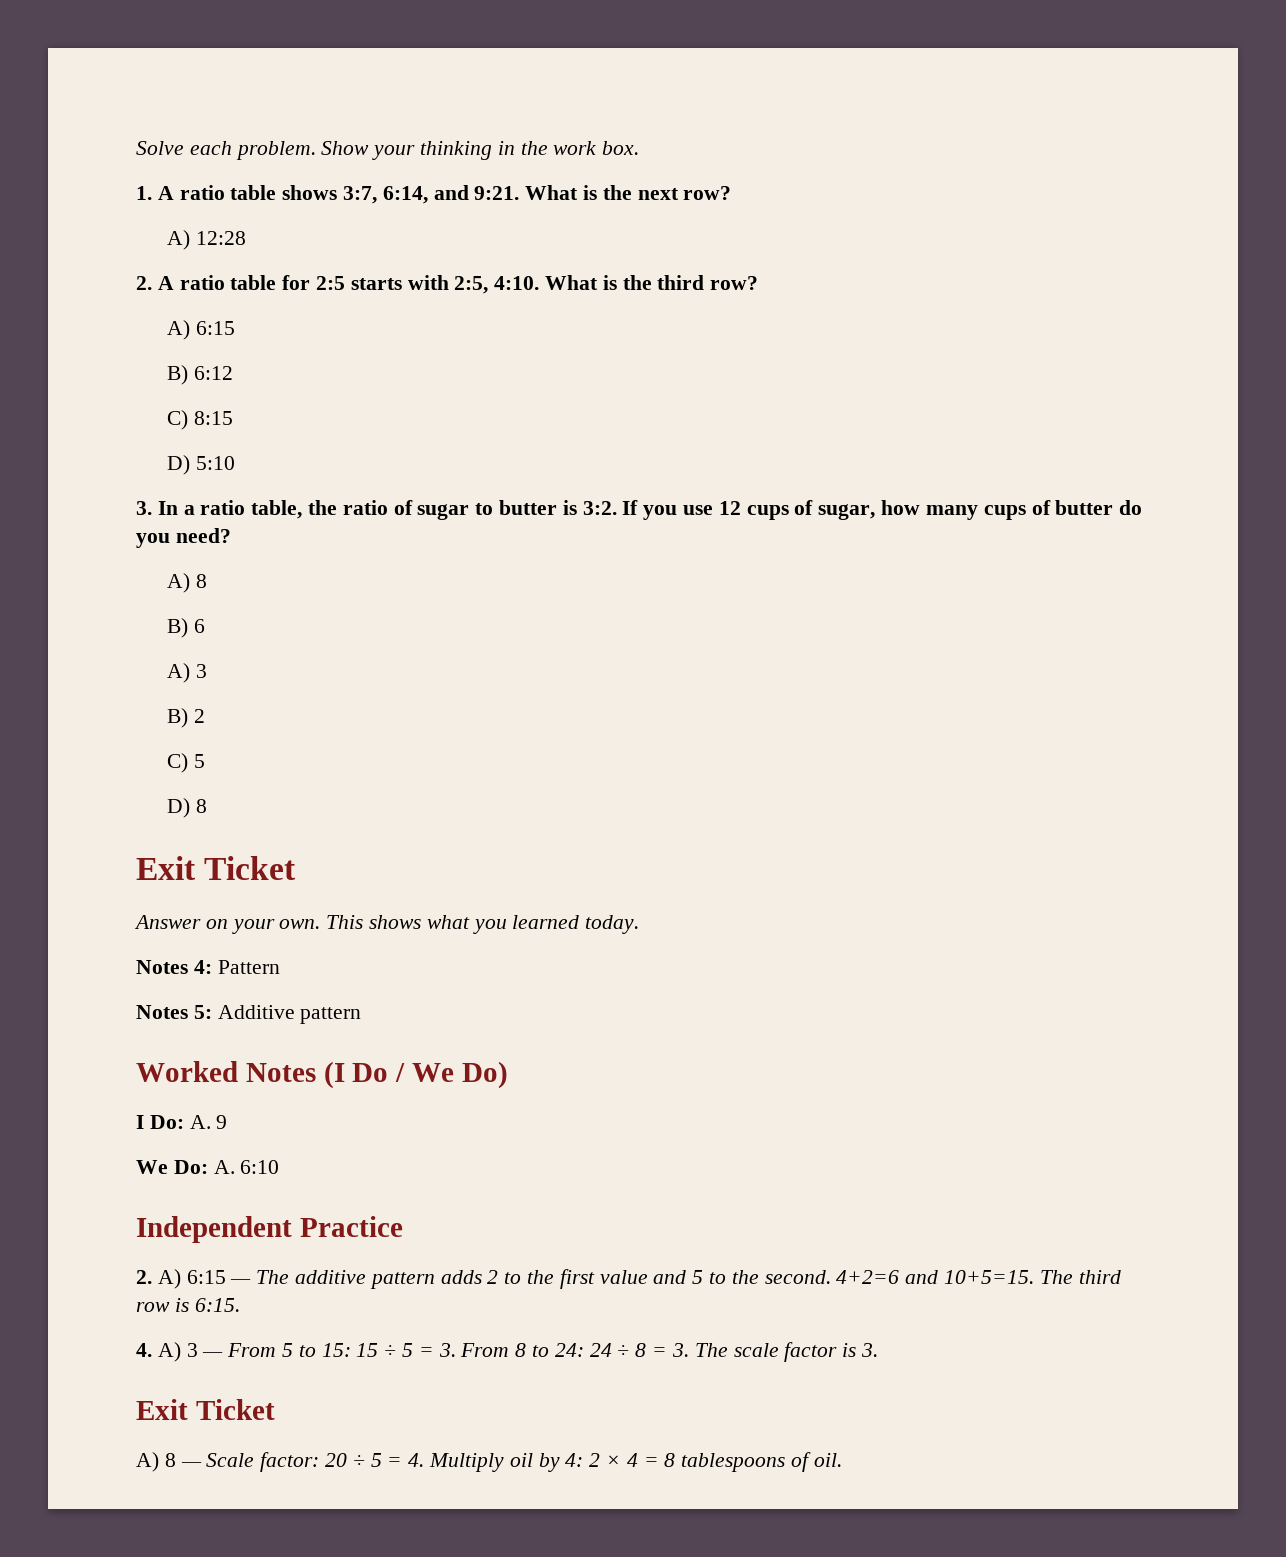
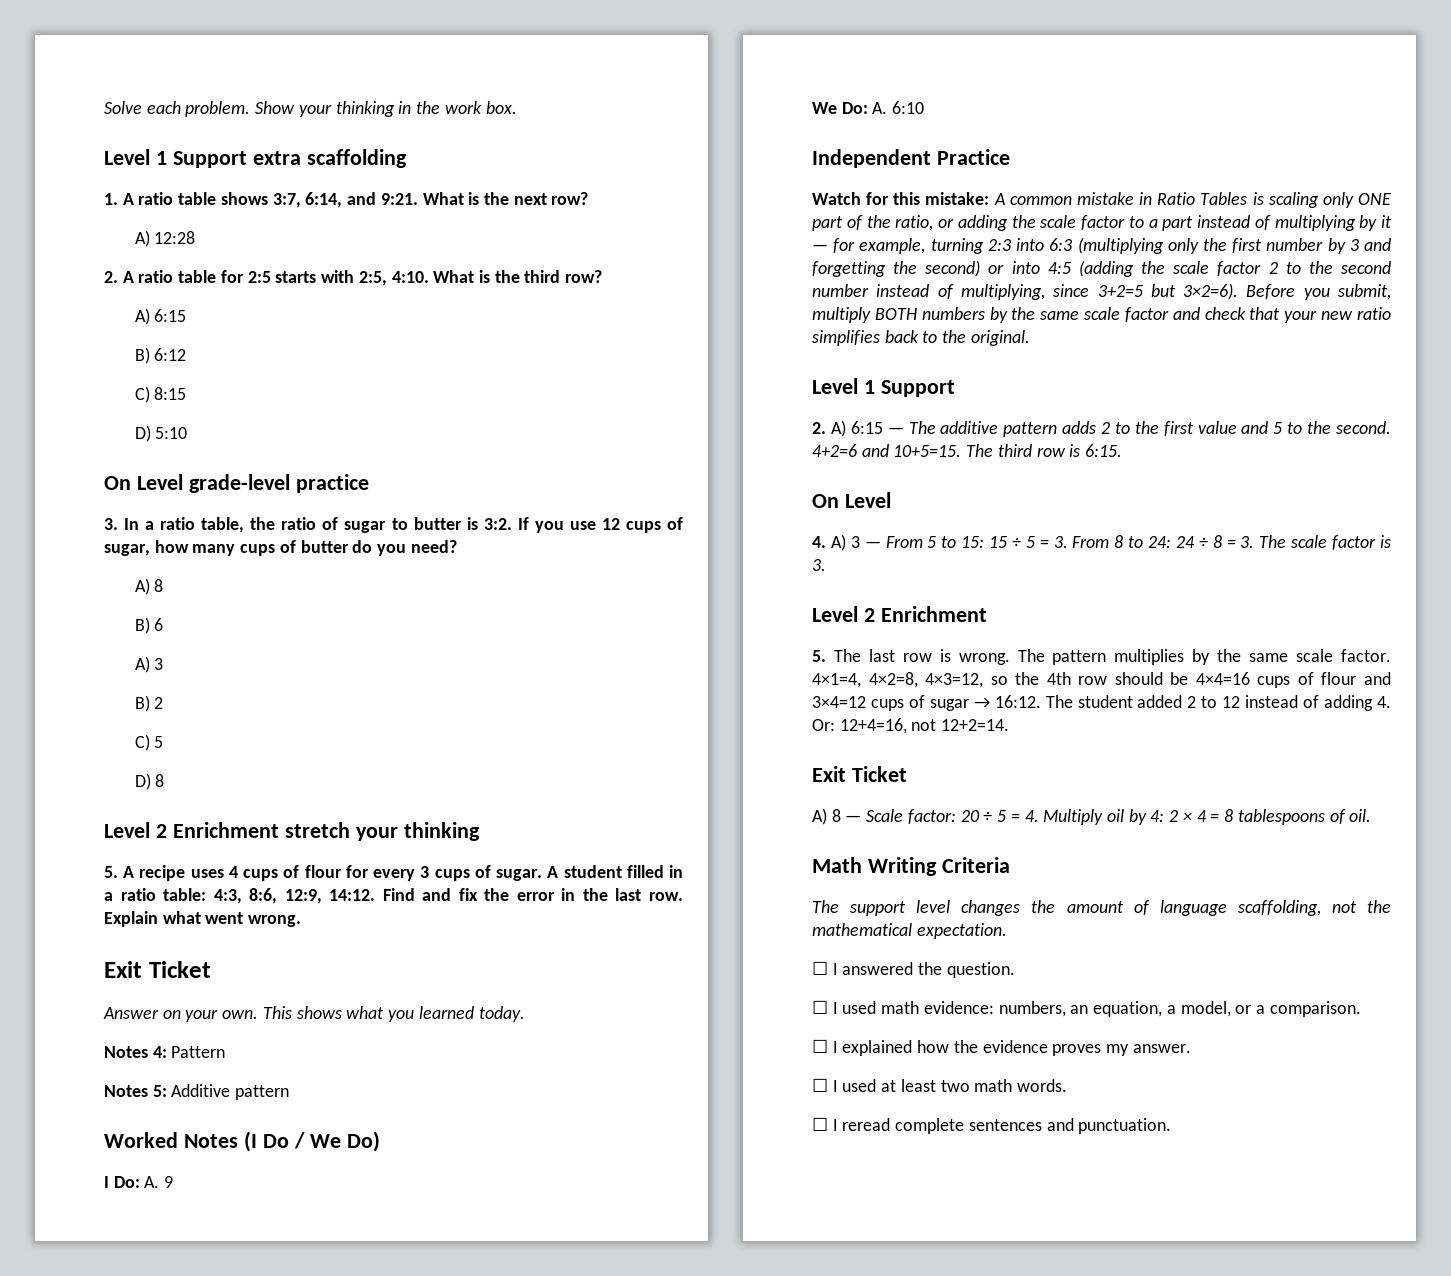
+ Level 1 Support extra scaffolding
+ On Level grade-level practice
+ Level 2 Enrichment stretch your thinking
+ 5. A recipe uses 4 cups of flour for every 3 cups of sugar. A student filled in a ratio table: 4:3, 8:6, 12:9, 14:12. Find and fix the error in the last row. Explain what went wrong.
+ Watch for this mistake: A common mistake in Ratio Tables is scaling only ONE part of the ratio, or adding the scale factor to a part instead of multiplying by it — for example, turning 2:3 into 6:3 (multiplying only the first number by 3 and forgetting the second) or into 4:5 (adding the scale factor 2 to the second number instead of multiplying, since 3+2=5 but 3×2=6). Before you submit, multiply BOTH numbers by the same scale factor and check that your new ratio simplifies back to the original.
+ Level 1 Support
  The third row is 6:15.
+ On Level
  4. A) 3 — From 5 to 15: 15 ÷ 5 = 3. From 8 to 24: 24 ÷ 8 = 3. The scale factor is 3.
+ Level 2 Enrichment
+ 5. The last row is wrong. The pattern multiplies by the same scale factor. 4×1=4, 4×2=8, 4×3=12, so the 4th row should be 4×4=16 cups of flour and 3×4=12 cups of sugar → 16:12. The student added 2 to 12 instead of adding 4. Or: 12+4=16, not 12+2=14.
+ Math Writing Criteria
+ The support level changes the amount of language scaffolding, not the mathematical expectation.
+ ☐ I answered the question.
+ ☐ I used math evidence: numbers, an equation, a model, or a comparison.
+ ☐ I explained how the evidence proves my answer.
+ ☐ I used at least two math words.
+ ☐ I reread complete sentences and punctuation.

